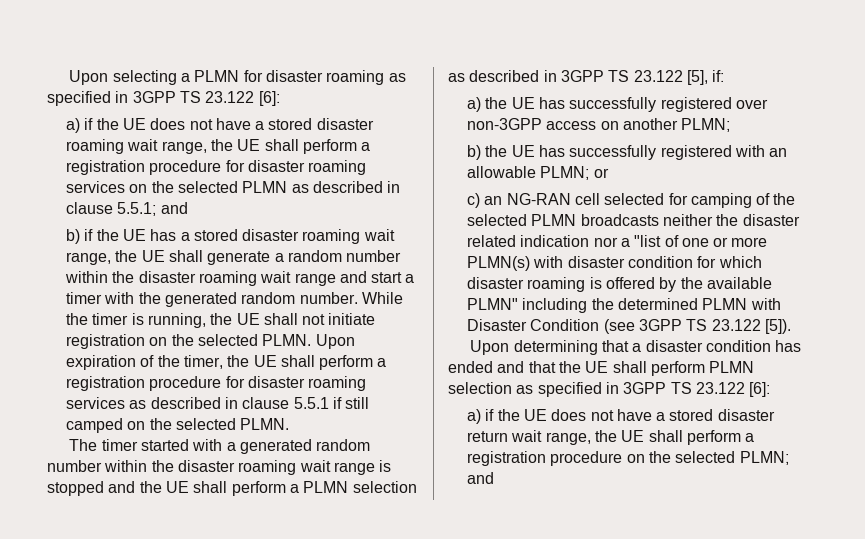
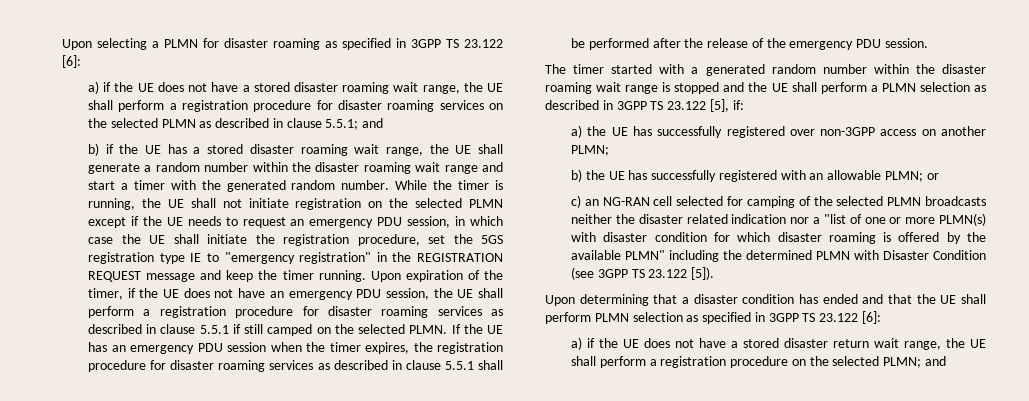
- While the timer is running, the UE shall not initiate registration on the selected PLMN.
+ While the timer is running, the UE shall not initiate registration on the selected PLMN except if the UE needs to request an emergency PDU session, in which case the UE shall initiate the registration procedure, set the 5GS registration type IE to "emergency registration" in the REGISTRATION REQUEST message and keep the timer running.
- Upon expiration of the timer, the UE shall perform a registration procedure for disaster roaming services as described in clause 5.5.1 if still camped on the selected PLMN.
+ Upon expiration of the timer, if the UE does not have an emergency PDU session, the UE shall perform a registration procedure for disaster roaming services as described in clause 5.5.1 if still camped on the selected PLMN. If the UE has an emergency PDU session when the timer expires, the registration procedure for disaster roaming services as described in clause 5.5.1 shall be performed after the release of the emergency PDU session.

